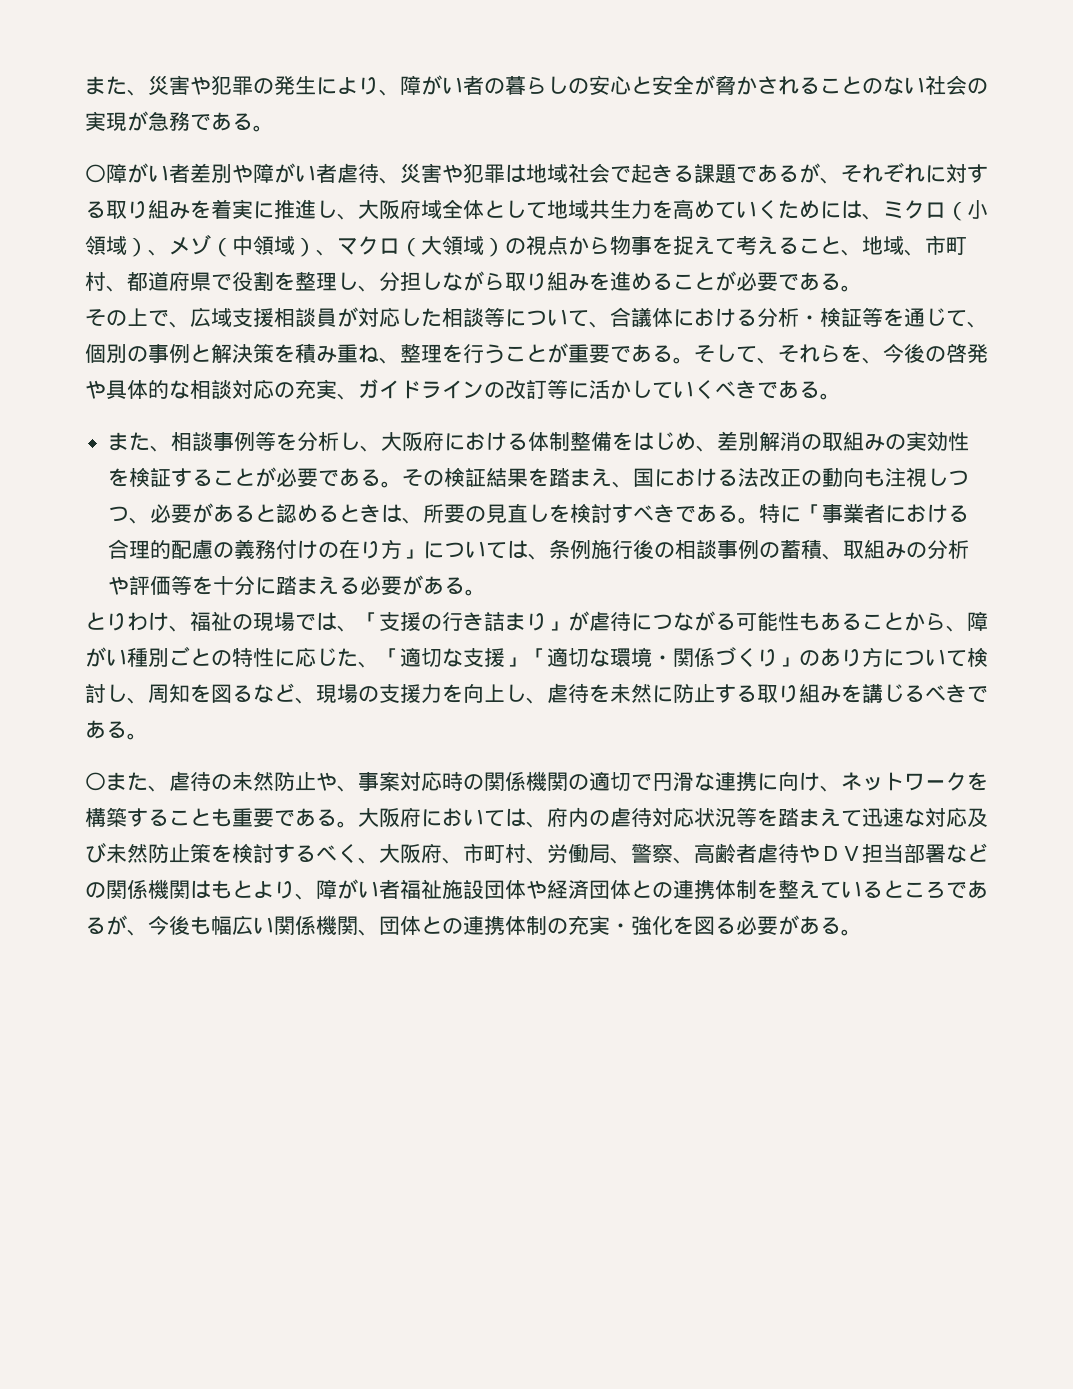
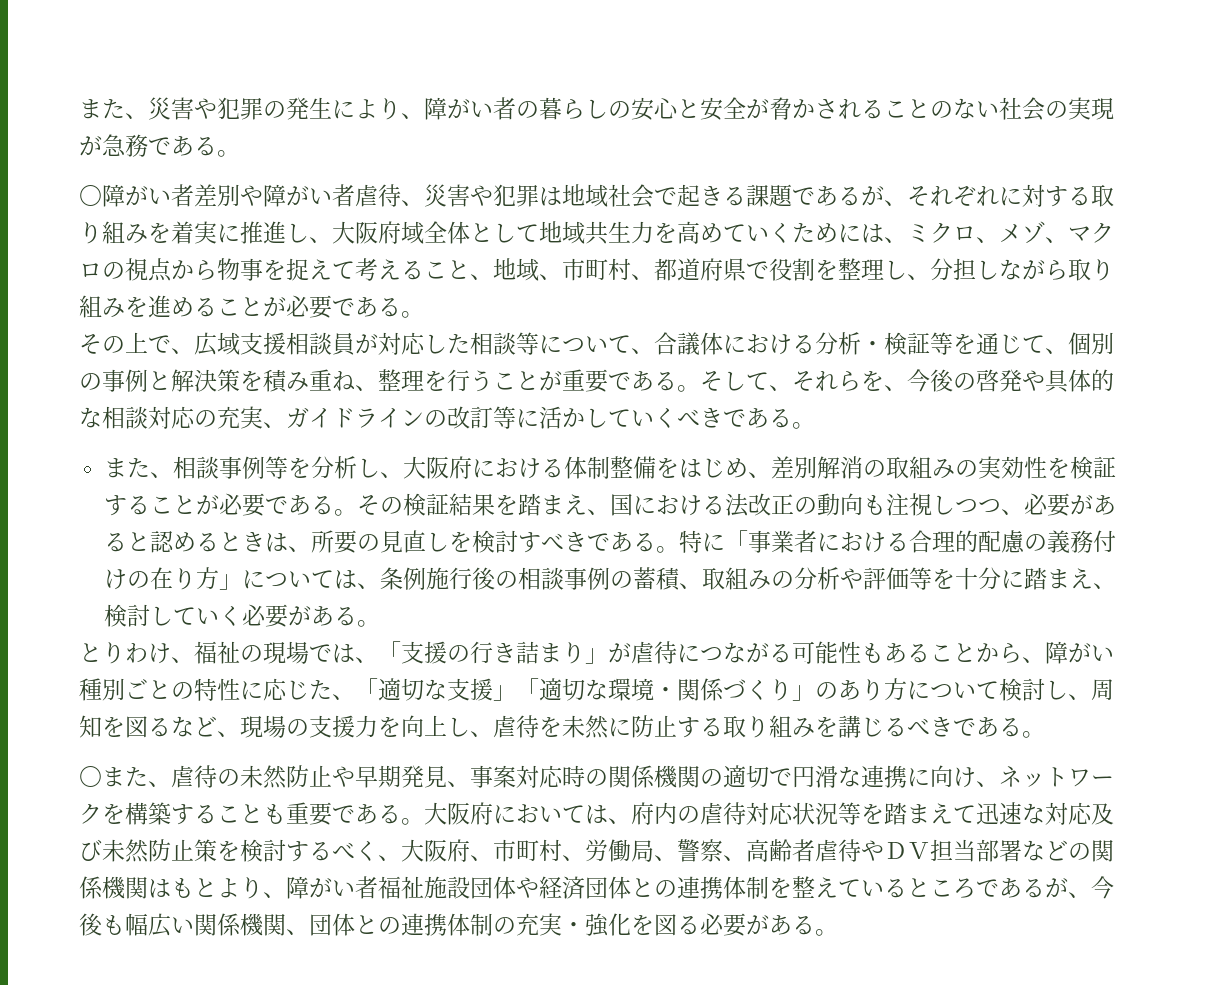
- 〇障がい者差別や障がい者虐待、災害や犯罪は地域社会で起きる課題であるが、それぞれに対する取り組みを着実に推進し、大阪府域全体として地域共生力を高めていくためには、ミクロ（小領域）、メゾ（中領域）、マクロ（大領域）の視点から物事を捉えて考えること、地域、市町村、都道府県で役割を整理し、分担しながら取り組みを進めることが必要である。
+ 〇障がい者差別や障がい者虐待、災害や犯罪は地域社会で起きる課題であるが、それぞれに対する取り組みを着実に推進し、大阪府域全体として地域共生力を高めていくためには、ミクロ、メゾ、マクロの視点から物事を捉えて考えること、地域、市町村、都道府県で役割を整理し、分担しながら取り組みを進めることが必要である。
- 特に「事業者における合理的配慮の義務付けの在り方」については、条例施行後の相談事例の蓄積、取組みの分析や評価等を十分に踏まえる必要がある。
+ 特に「事業者における合理的配慮の義務付けの在り方」については、条例施行後の相談事例の蓄積、取組みの分析や評価等を十分に踏まえ、検討していく必要がある。
- 〇また、虐待の未然防止や、事案対応時の関係機関の適切で円滑な連携に向け、ネットワークを構築することも重要である。
+ 〇また、虐待の未然防止や早期発見、事案対応時の関係機関の適切で円滑な連携に向け、ネットワークを構築することも重要である。

